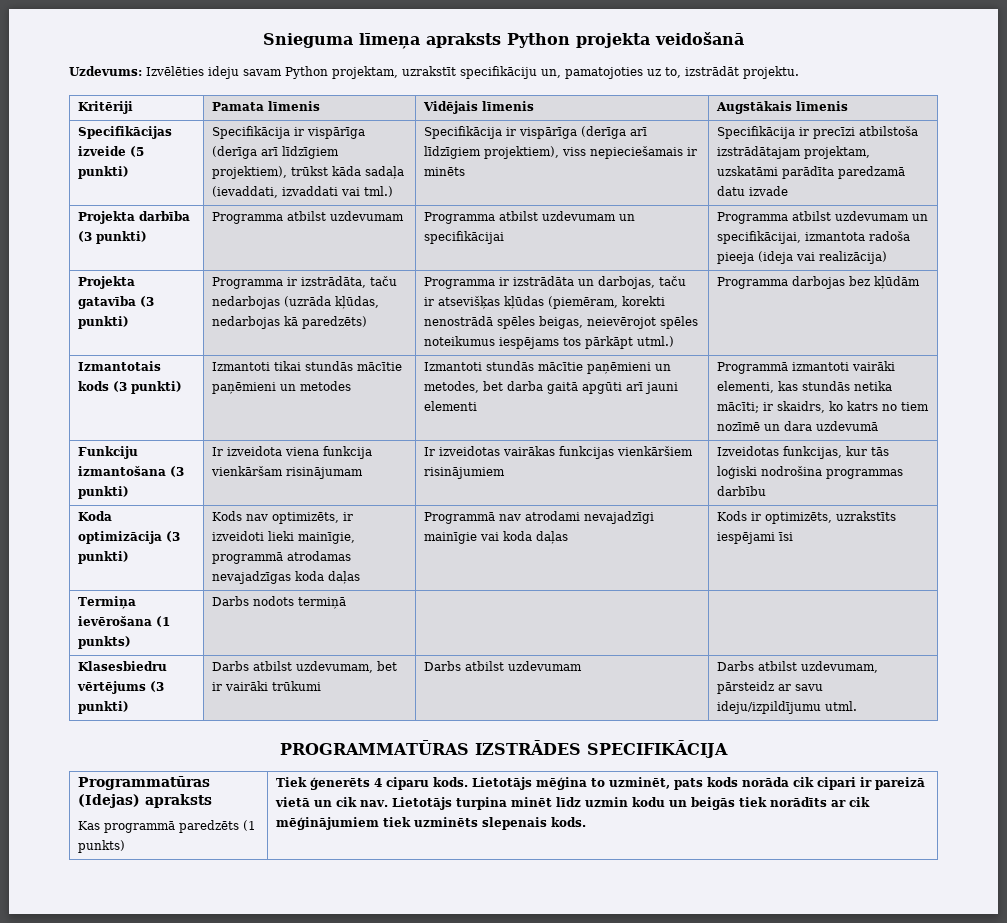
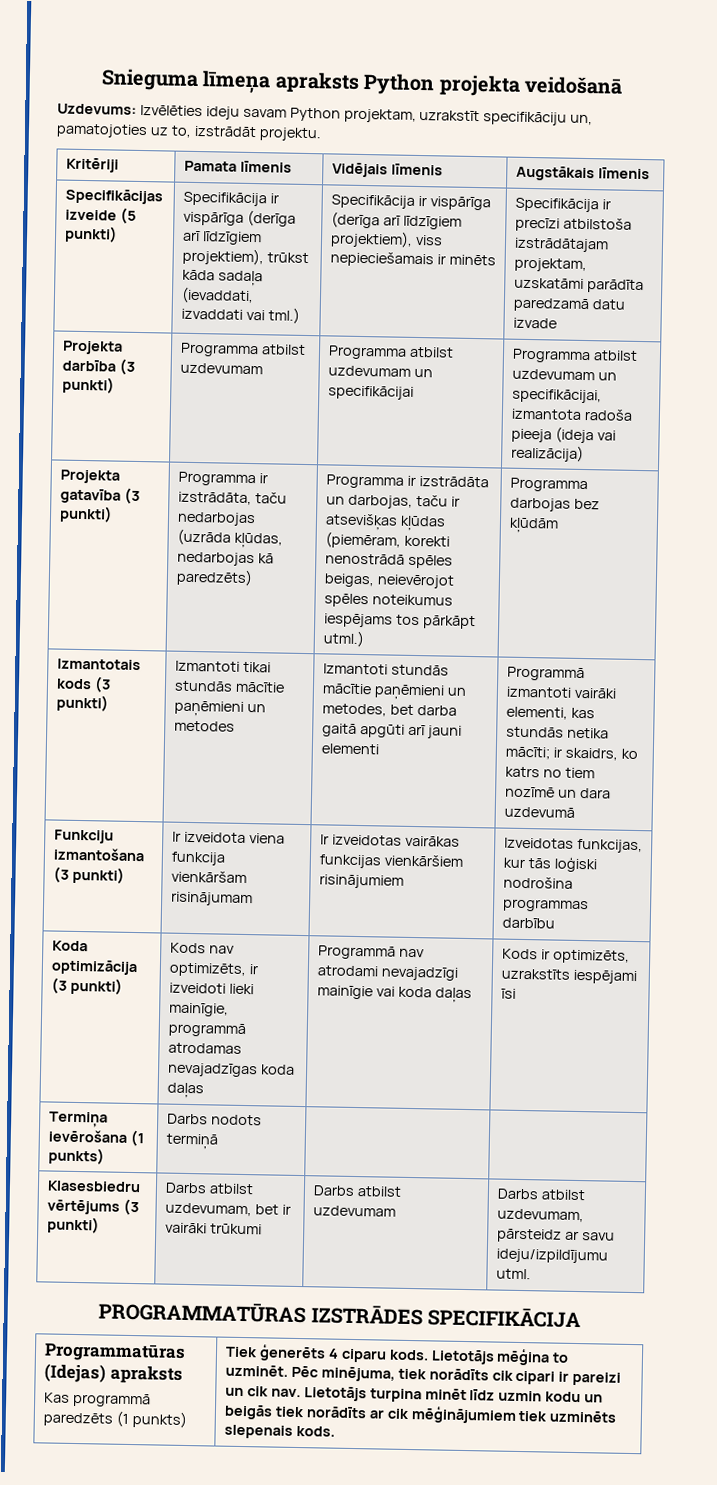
- Lietotājs mēģina to uzminēt, pats kods norāda cik cipari ir pareizā vietā un cik nav.
+ Lietotājs mēģina to uzminēt. Pēc minējuma, tiek norādīts cik cipari ir pareizi un cik nav.

